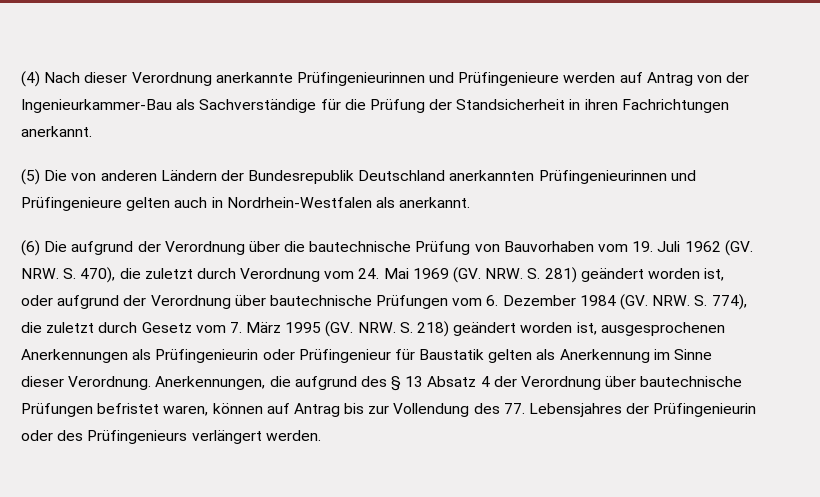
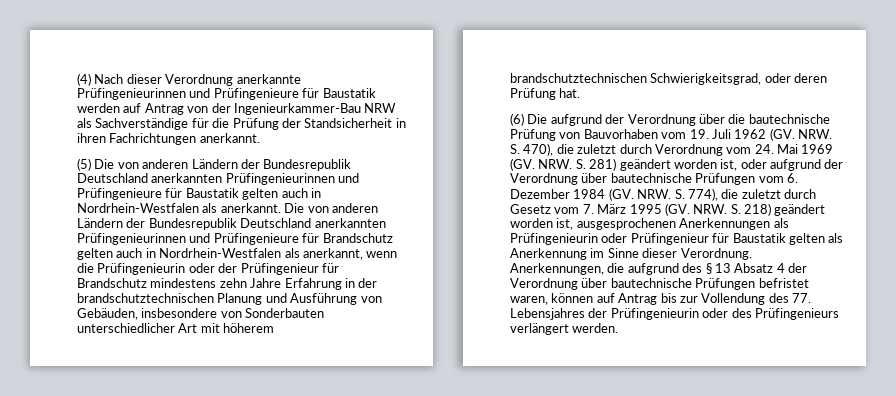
- (4) Nach dieser Verordnung anerkannte Prüfingenieurinnen und Prüfingenieure werden auf Antrag von der Ingenieurkammer-Bau als Sachverständige für die Prüfung der Standsicherheit in ihren Fachrichtungen anerkannt.
+ (4) Nach dieser Verordnung anerkannte Prüfingenieurinnen und Prüfingenieure für Baustatik werden auf Antrag von der Ingenieurkammer-Bau NRW als Sachverständige für die Prüfung der Standsicherheit in ihren Fachrichtungen anerkannt.
- (5) Die von anderen Ländern der Bundesrepublik Deutschland anerkannten Prüfingenieurinnen und Prüfingenieure gelten auch in Nordrhein-Westfalen als anerkannt.
+ (5) Die von anderen Ländern der Bundesrepublik Deutschland anerkannten Prüfingenieurinnen und Prüfingenieure für Baustatik gelten auch in Nordrhein-Westfalen als anerkannt. Die von anderen Ländern der Bundesrepublik Deutschland anerkannten Prüfingenieurinnen und Prüfingenieure für Brandschutz gelten auch in Nordrhein-Westfalen als anerkannt, wenn die Prüfingenieurin oder der Prüfingenieur für Brandschutz mindestens zehn Jahre Erfahrung in der brandschutztechnischen Planung und Ausführung von Gebäuden, insbesondere von Sonderbauten unterschiedlicher Art mit höherem brandschutztechnischen Schwierigkeitsgrad, oder deren Prüfung hat.

